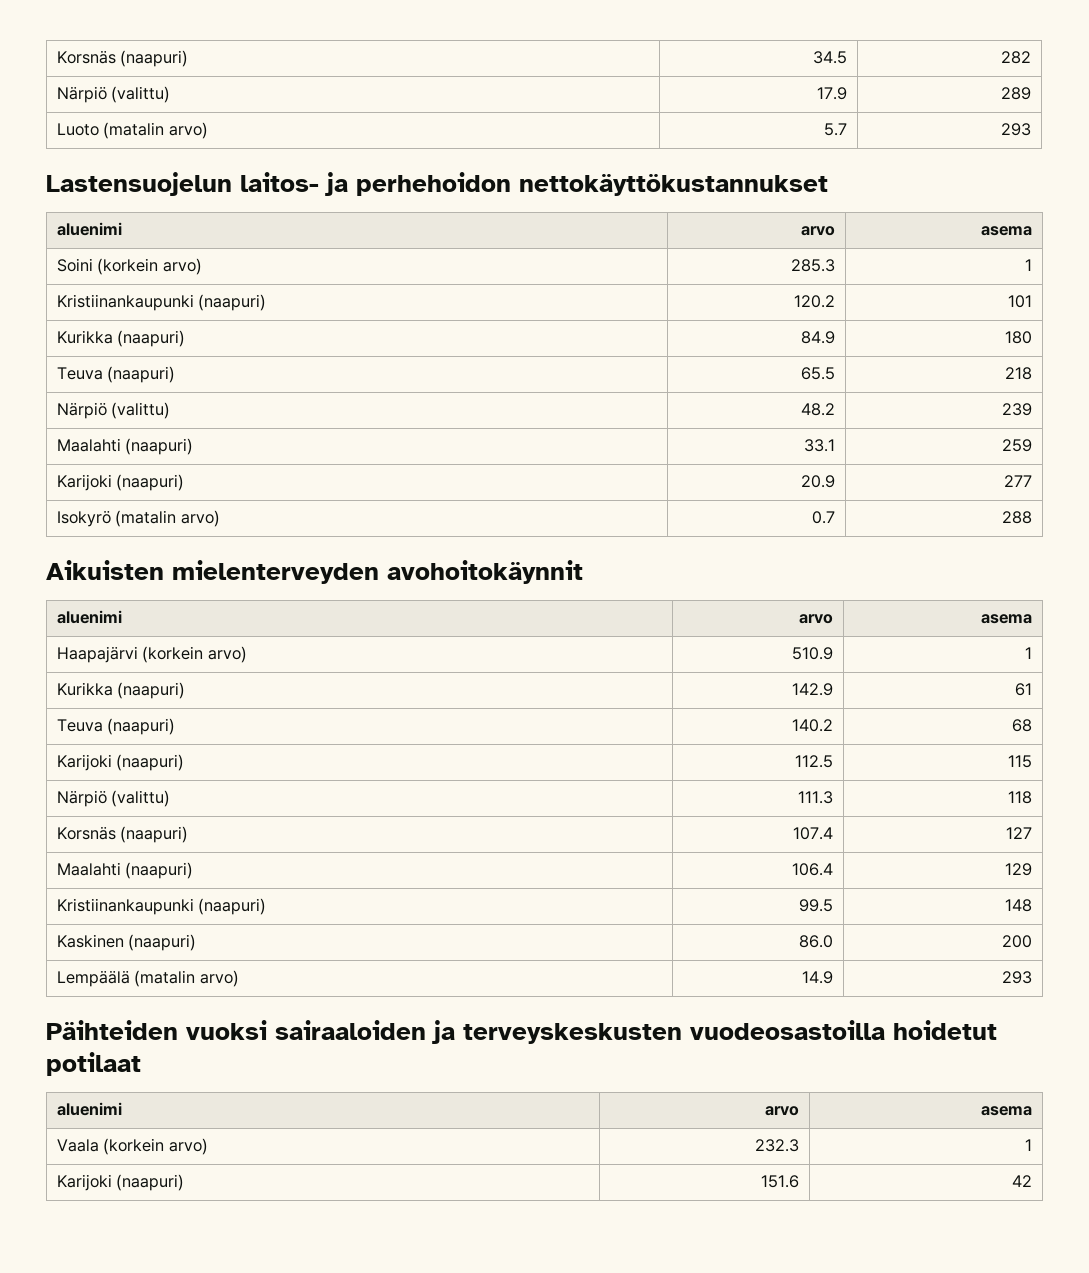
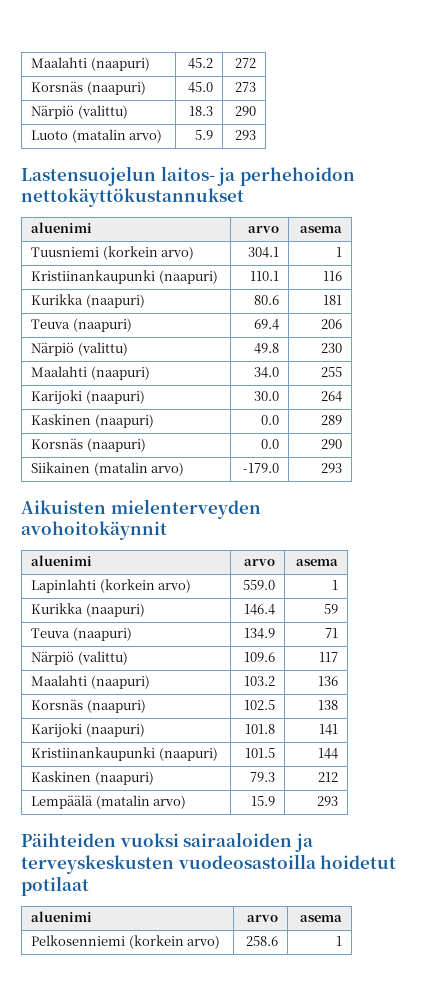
- Korsnäs (naapuri) | 34.5 | 282
- Närpiö (valittu) | 17.9 | 289
+ Maalahti (naapuri) | 45.2 | 272
+ Korsnäs (naapuri) | 45.0 | 273
+ Närpiö (valittu) | 18.3 | 290
- Luoto (matalin arvo) | 5.7 | 293
+ Luoto (matalin arvo) | 5.9 | 293
- Soini (korkein arvo) | 285.3 | 1
+ Tuusniemi (korkein arvo) | 304.1 | 1
- Kristiinankaupunki (naapuri) | 120.2 | 101
- Kurikka (naapuri) | 84.9 | 180
- Teuva (naapuri) | 65.5 | 218
- Närpiö (valittu) | 48.2 | 239
- Maalahti (naapuri) | 33.1 | 259
- Karijoki (naapuri) | 20.9 | 277
- Isokyrö (matalin arvo) | 0.7 | 288
+ Kristiinankaupunki (naapuri) | 110.1 | 116
+ Kurikka (naapuri) | 80.6 | 181
+ Teuva (naapuri) | 69.4 | 206
+ Närpiö (valittu) | 49.8 | 230
+ Maalahti (naapuri) | 34.0 | 255
+ Karijoki (naapuri) | 30.0 | 264
+ Kaskinen (naapuri) | 0.0 | 289
+ Korsnäs (naapuri) | 0.0 | 290
+ Siikainen (matalin arvo) | -179.0 | 293
- Haapajärvi (korkein arvo) | 510.9 | 1
+ Lapinlahti (korkein arvo) | 559.0 | 1
- Kurikka (naapuri) | 142.9 | 61
- Teuva (naapuri) | 140.2 | 68
- Karijoki (naapuri) | 112.5 | 115
- Närpiö (valittu) | 111.3 | 118
- Korsnäs (naapuri) | 107.4 | 127
- Maalahti (naapuri) | 106.4 | 129
- Kristiinankaupunki (naapuri) | 99.5 | 148
- Kaskinen (naapuri) | 86.0 | 200
+ Kurikka (naapuri) | 146.4 | 59
+ Teuva (naapuri) | 134.9 | 71
+ Närpiö (valittu) | 109.6 | 117
+ Maalahti (naapuri) | 103.2 | 136
+ Korsnäs (naapuri) | 102.5 | 138
+ Karijoki (naapuri) | 101.8 | 141
+ Kristiinankaupunki (naapuri) | 101.5 | 144
+ Kaskinen (naapuri) | 79.3 | 212
- Lempäälä (matalin arvo) | 14.9 | 293
+ Lempäälä (matalin arvo) | 15.9 | 293
- Vaala (korkein arvo) | 232.3 | 1
- Karijoki (naapuri) | 151.6 | 42
+ Pelkosenniemi (korkein arvo) | 258.6 | 1

